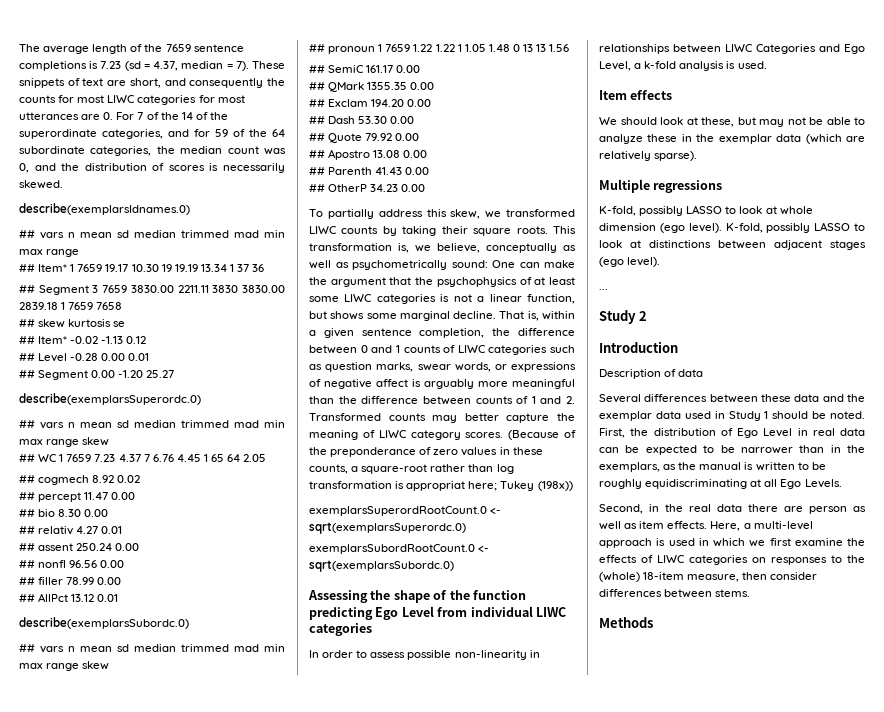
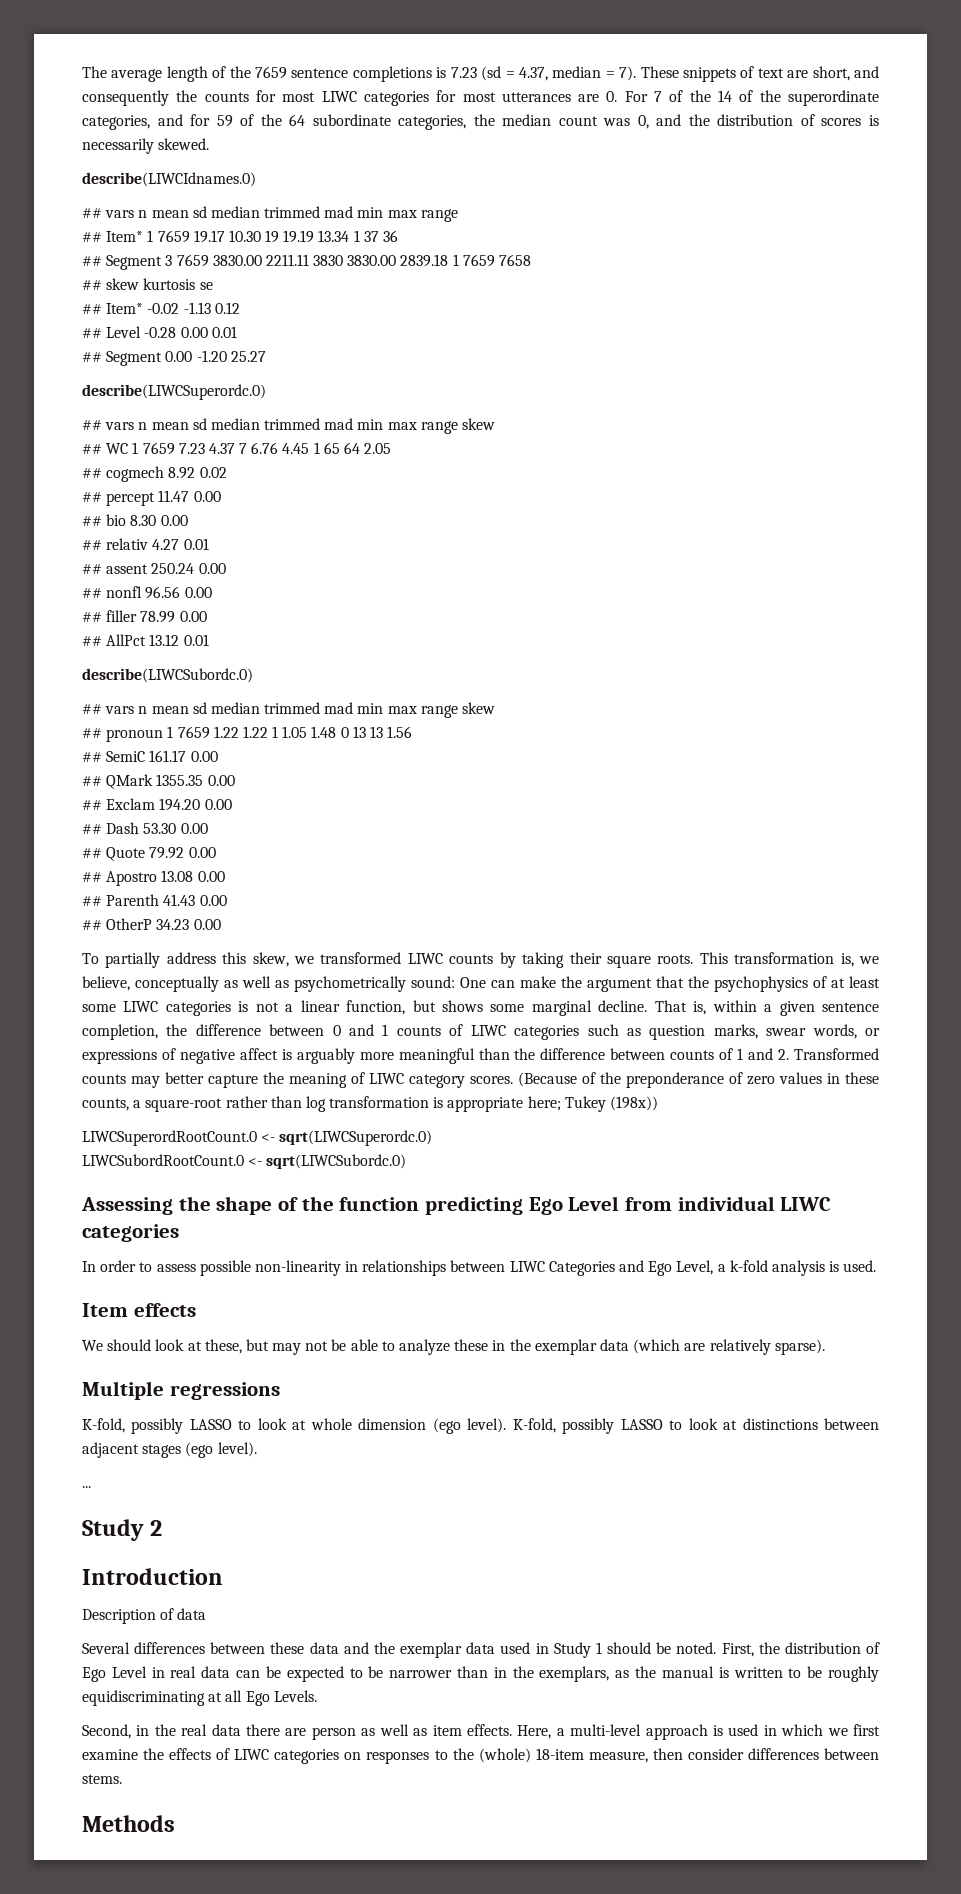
- describe(exemplarsIdnames.0)
+ describe(LIWCIdnames.0)
- describe(exemplarsSuperordc.0)
+ describe(LIWCSuperordc.0)
- describe(exemplarsSubordc.0)
+ describe(LIWCSubordc.0)
- (Because of the preponderance of zero values in these counts, a square-root rather than log transformation is appropriat here; Tukey (198x))
+ (Because of the preponderance of zero values in these counts, a square-root rather than log transformation is appropriate here; Tukey (198x))
- exemplarsSuperordRootCount.0 <- sqrt(exemplarsSuperordc.0)
- exemplarsSubordRootCount.0 <- sqrt(exemplarsSubordc.0)
+ LIWCSuperordRootCount.0 <- sqrt(LIWCSuperordc.0)
+ LIWCSubordRootCount.0 <- sqrt(LIWCSubordc.0)

